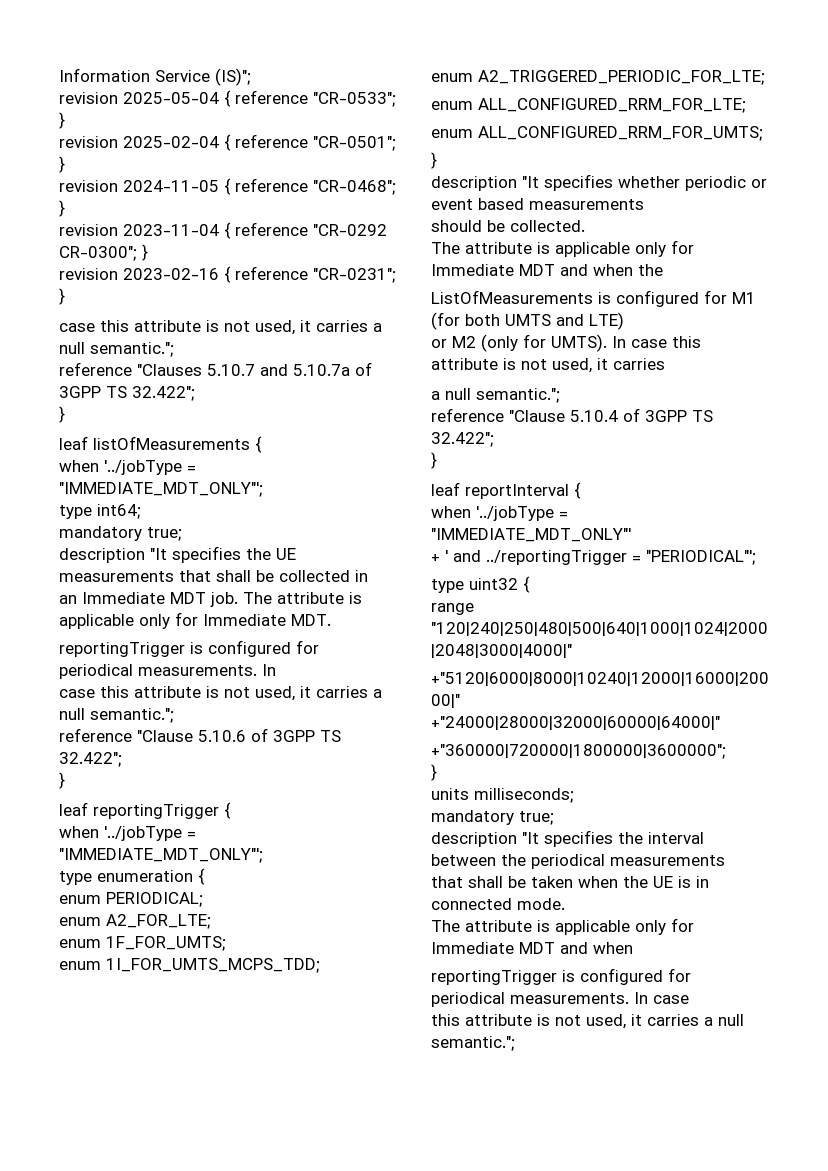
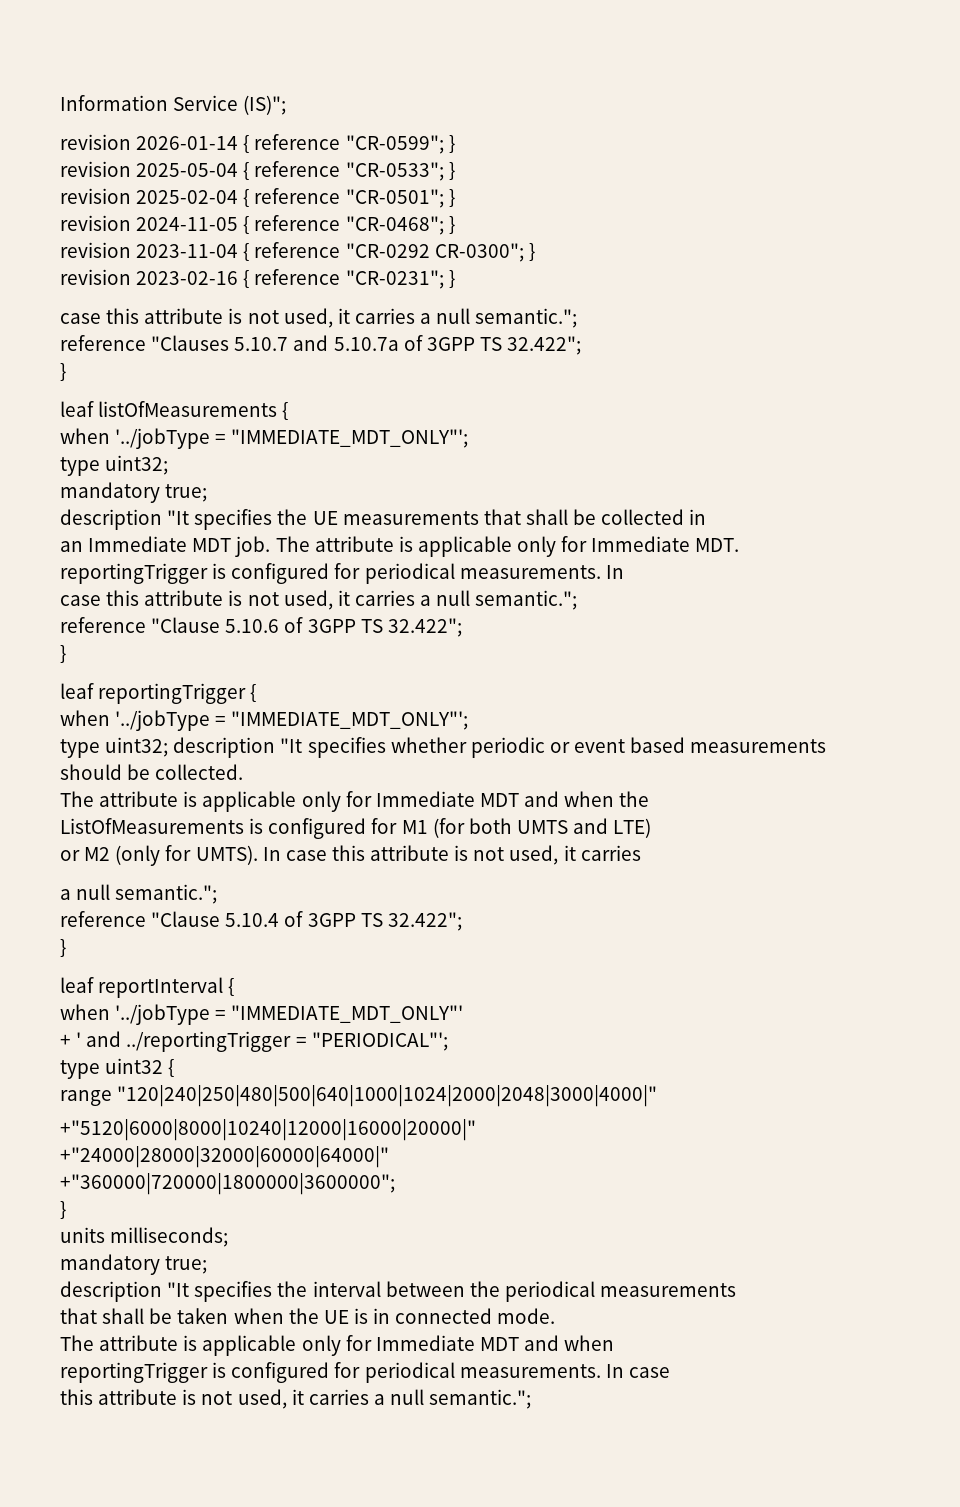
+ revision 2026-01-14 { reference "CR-0599"; }
  leaf listOfMeasurements {
  when '../jobType = "IMMEDIATE_MDT_ONLY"';
- type int64;
+ type uint32;
- type enumeration {
- enum PERIODICAL;
- enum A2_FOR_LTE;
- enum 1F_FOR_UMTS;
- enum 1I_FOR_UMTS_MCPS_TDD;
- enum A2_TRIGGERED_PERIODIC_FOR_LTE;
- enum ALL_CONFIGURED_RRM_FOR_LTE;
- enum ALL_CONFIGURED_RRM_FOR_UMTS;
- }
- description "It specifies whether periodic or event based measurements
+ type uint32; description "It specifies whether periodic or event based measurements

